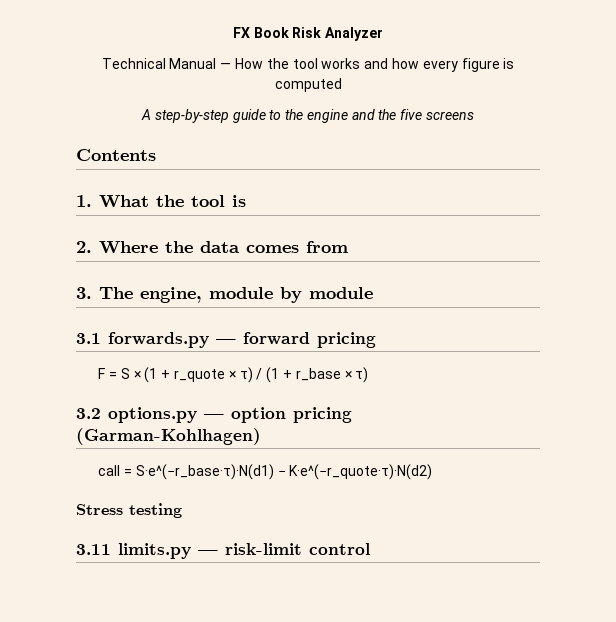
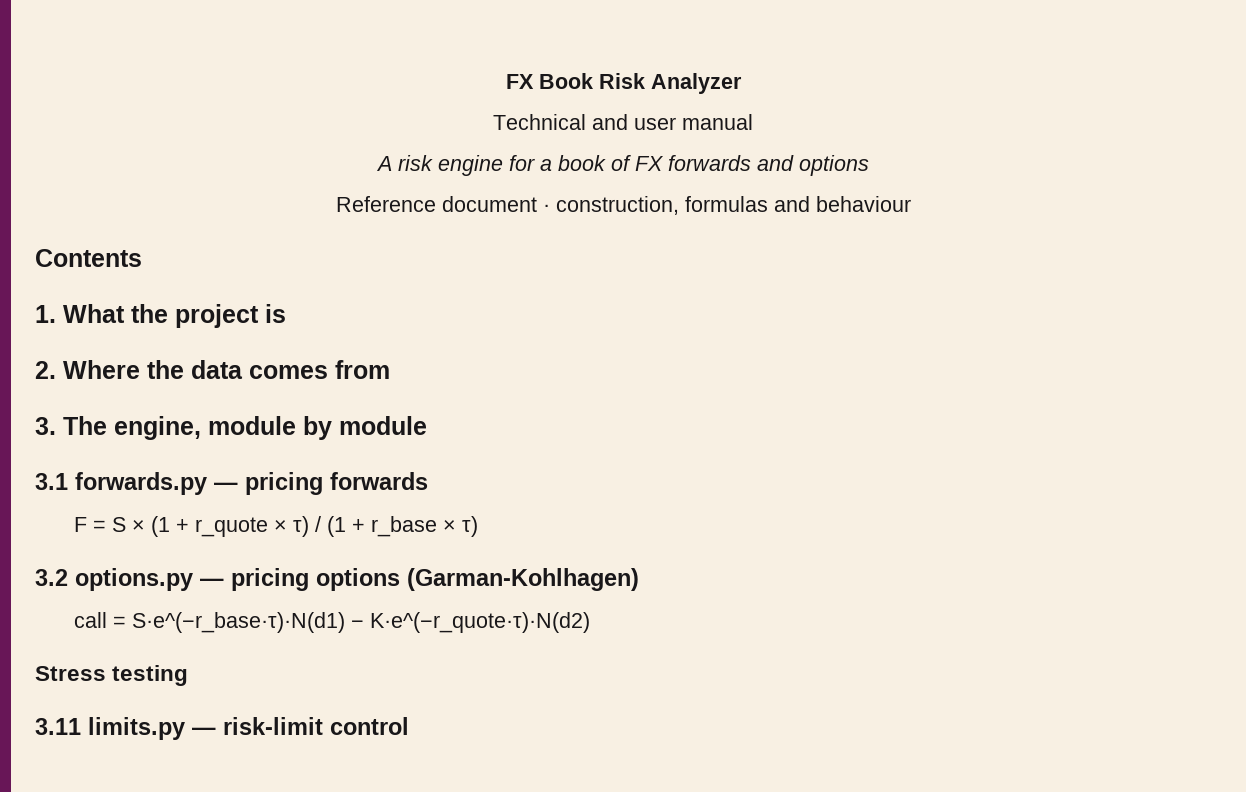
- Technical Manual — How the tool works and how every figure is computed
- A step-by-step guide to the engine and the five screens
+ Technical and user manual
+ A risk engine for a book of FX forwards and options
+ Reference document · construction, formulas and behaviour
- 1. What the tool is
+ 1. What the project is
- 3.1 forwards.py — forward pricing
+ 3.1 forwards.py — pricing forwards
- 3.2 options.py — option pricing (Garman-Kohlhagen)
+ 3.2 options.py — pricing options (Garman-Kohlhagen)

